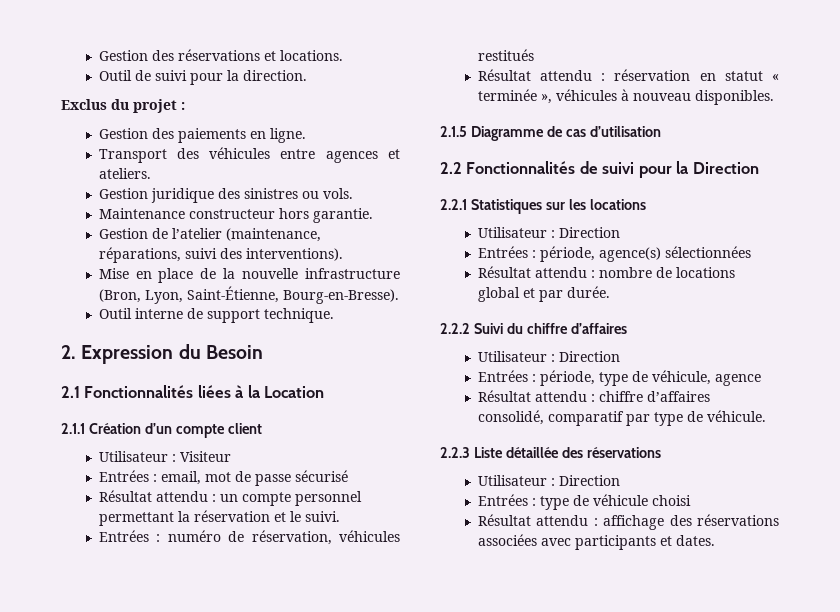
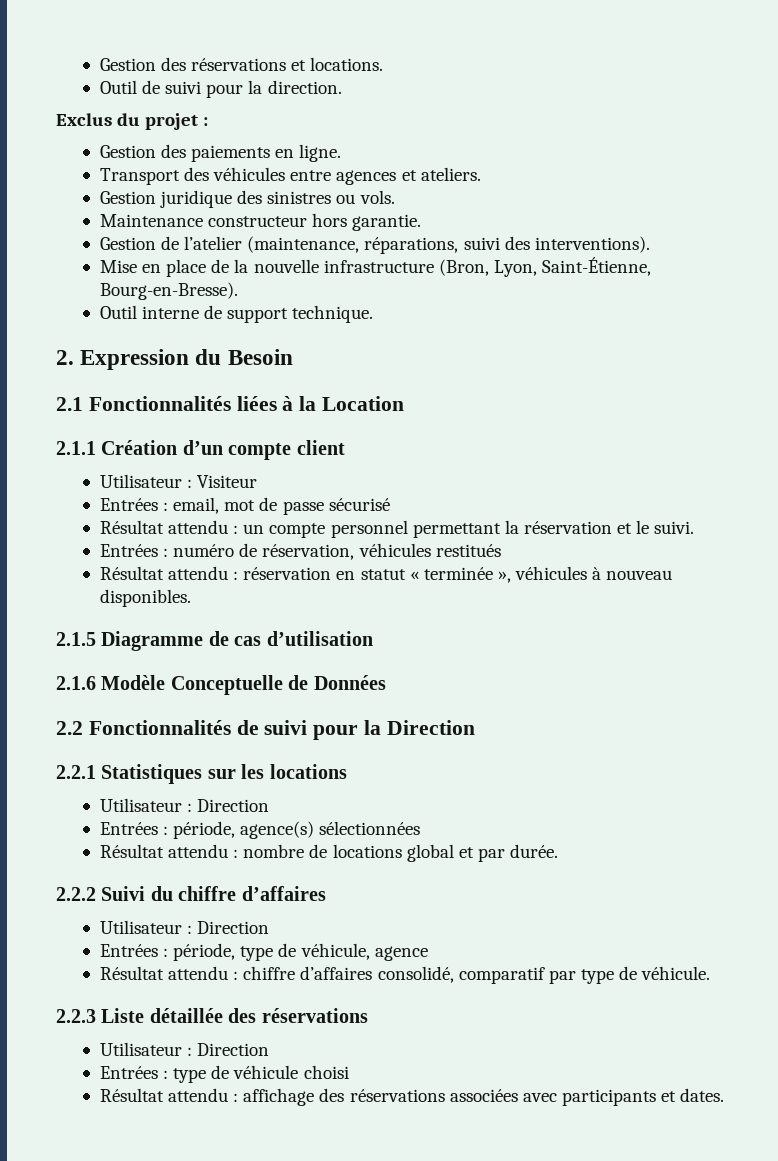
+ 2.1.6 Modèle Conceptuelle de Données

